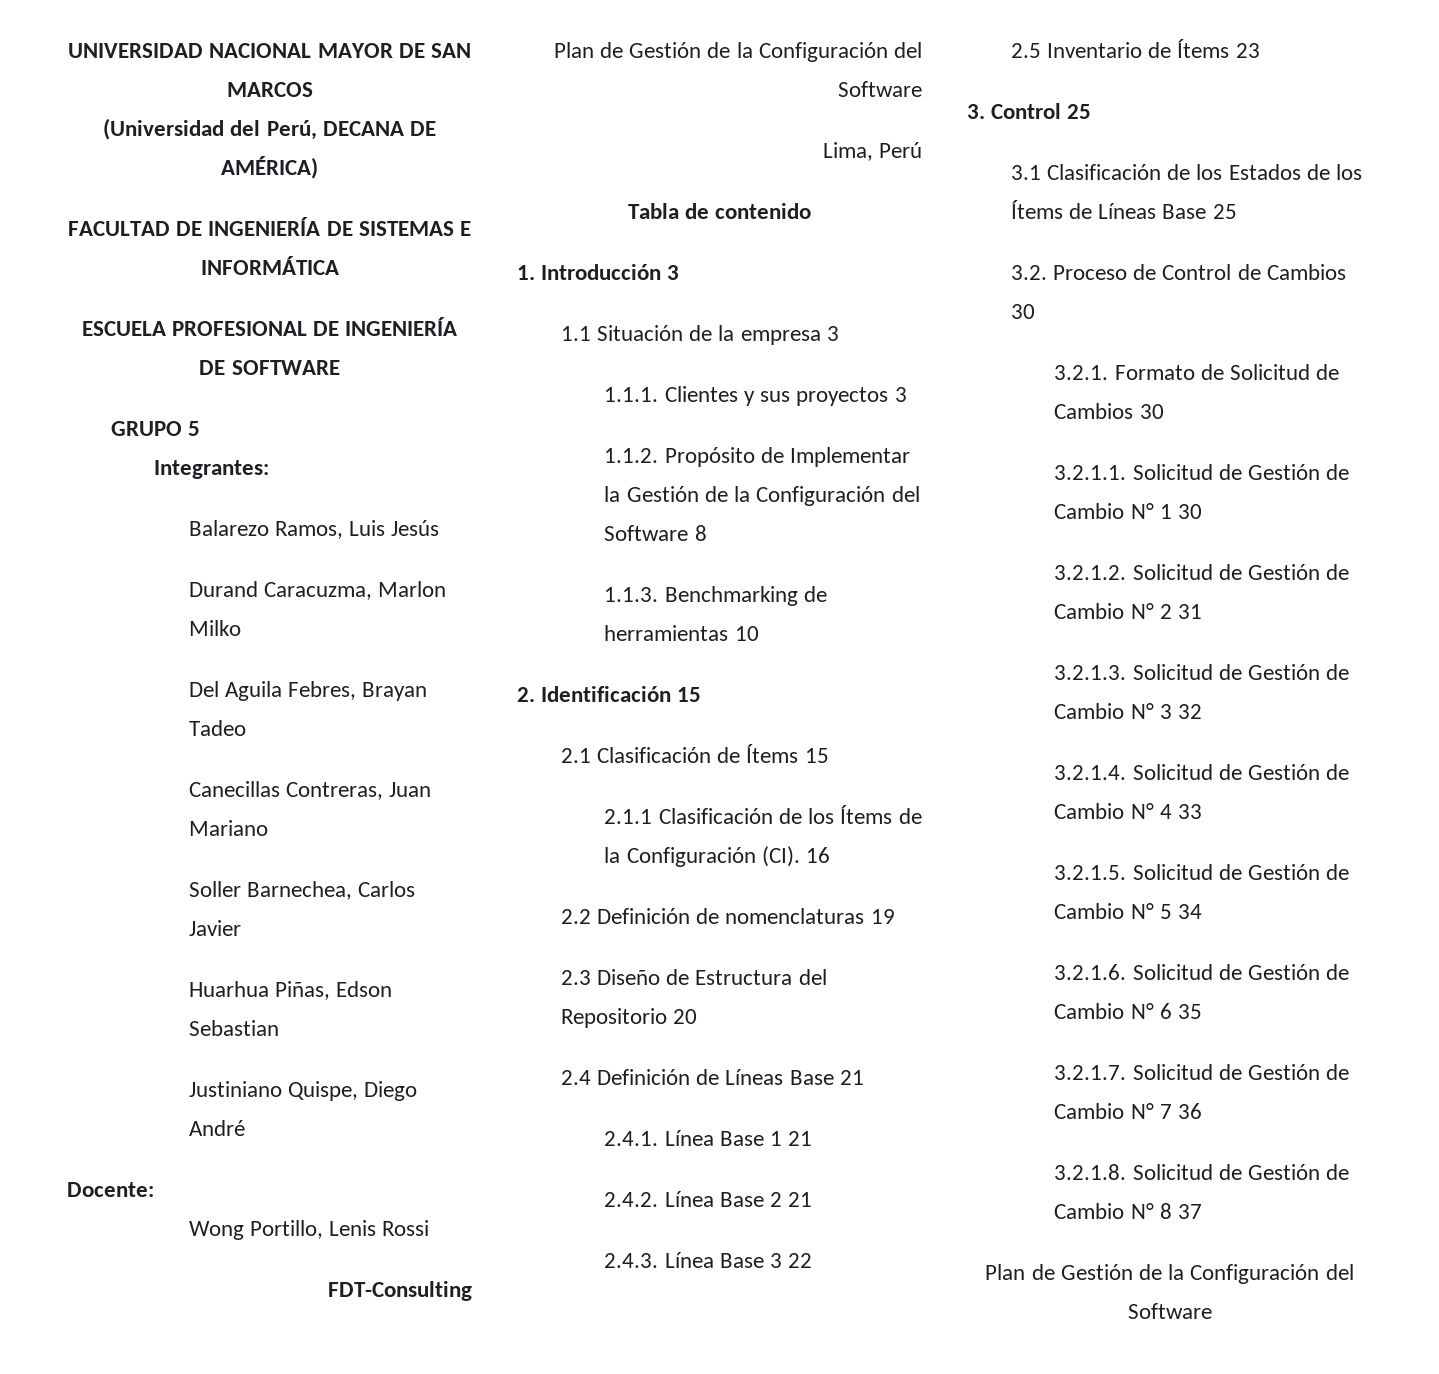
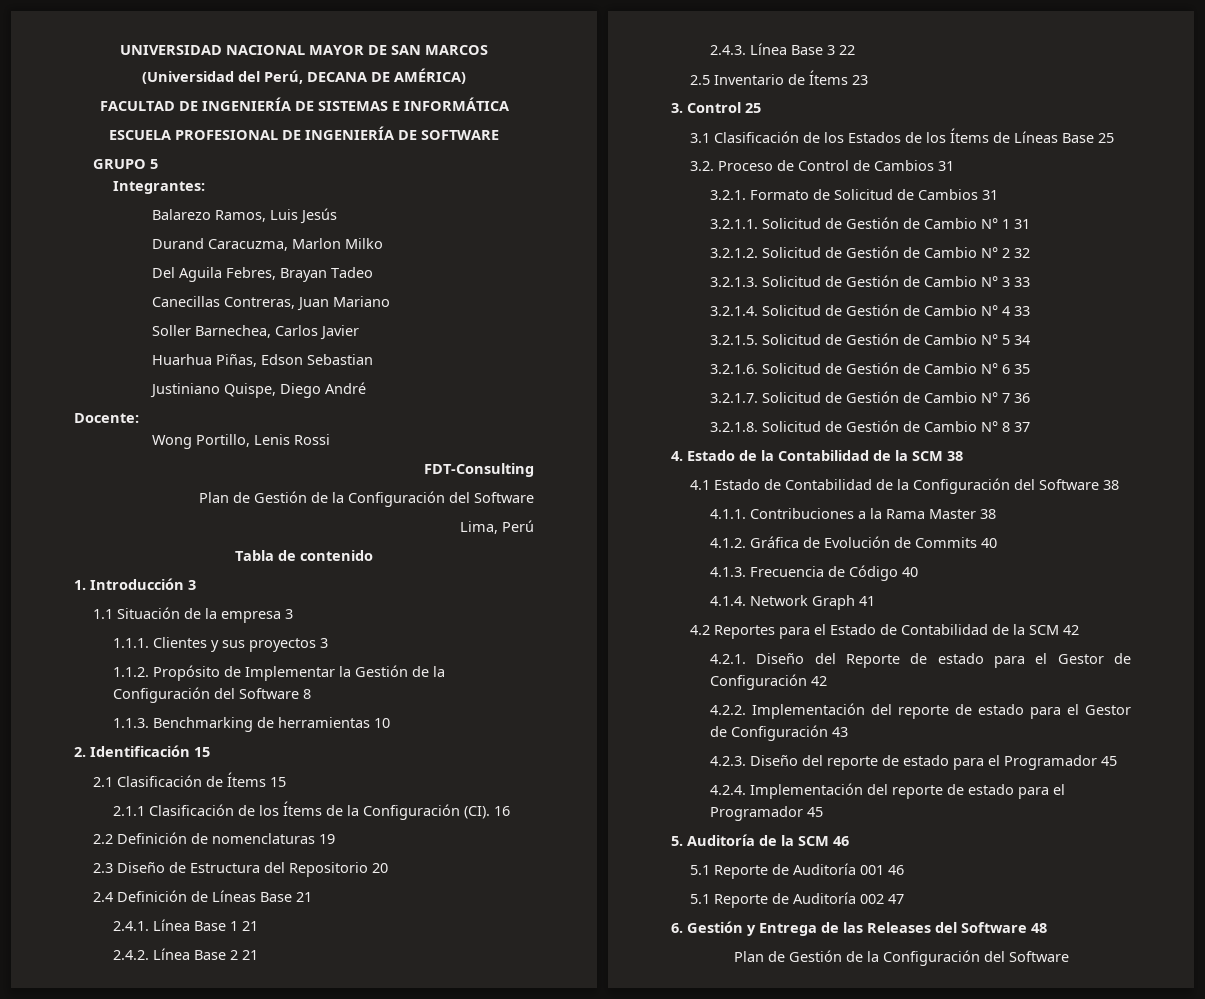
- 3.2. Proceso de Control de Cambios 30
+ 3.2. Proceso de Control de Cambios 31
- 3.2.1. Formato de Solicitud de Cambios 30
+ 3.2.1. Formato de Solicitud de Cambios 31
- 3.2.1.1. Solicitud de Gestión de Cambio N° 1 30
+ 3.2.1.1. Solicitud de Gestión de Cambio N° 1 31
- 3.2.1.2. Solicitud de Gestión de Cambio N° 2 31
+ 3.2.1.2. Solicitud de Gestión de Cambio N° 2 32
- 3.2.1.3. Solicitud de Gestión de Cambio N° 3 32
+ 3.2.1.3. Solicitud de Gestión de Cambio N° 3 33
+ 4. Estado de la Contabilidad de la SCM 38
+ 4.1 Estado de Contabilidad de la Configuración del Software 38
+ 4.1.1. Contribuciones a la Rama Master 38
+ 4.1.2. Gráfica de Evolución de Commits 40
+ 4.1.3. Frecuencia de Código 40
+ 4.1.4. Network Graph 41
+ 4.2 Reportes para el Estado de Contabilidad de la SCM 42
+ 4.2.1. Diseño del Reporte de estado para el Gestor de Configuración 42
+ 4.2.2. Implementación del reporte de estado para el Gestor de Configuración 43
+ 4.2.3. Diseño del reporte de estado para el Programador 45
+ 4.2.4. Implementación del reporte de estado para el Programador 45
+ 5. Auditoría de la SCM 46
+ 5.1 Reporte de Auditoría 001 46
+ 5.1 Reporte de Auditoría 002 47
+ 6. Gestión y Entrega de las Releases del Software 48

